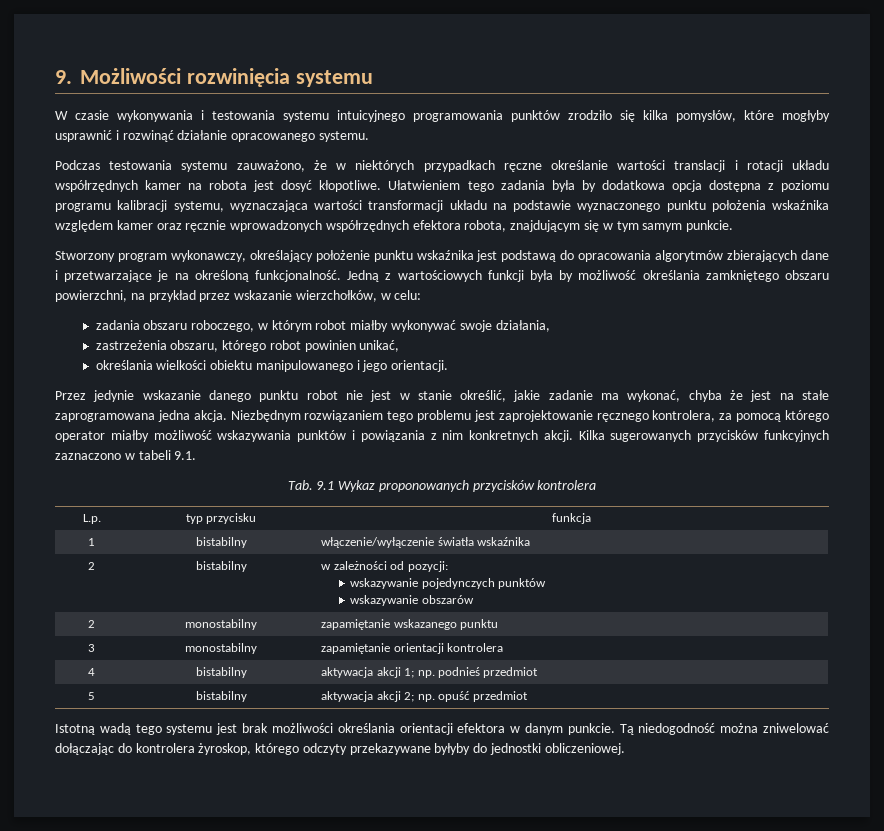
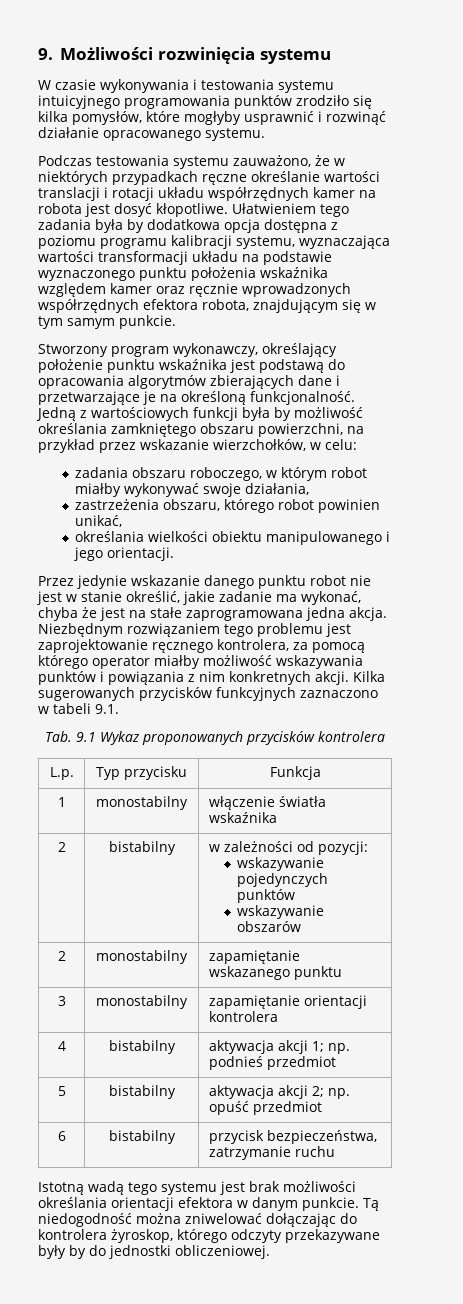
- L.p. | typ przycisku | funkcja
+ L.p. | Typ przycisku | Funkcja
- 1 | bistabilny | włączenie/wyłączenie światła wskaźnika
+ 1 | monostabilny | włączenie światła wskaźnika
+ 6 | bistabilny | przycisk bezpieczeństwa, zatrzymanie ruchu
- Tą niedogodność można zniwelować dołączając do kontrolera żyroskop, którego odczyty przekazywane byłyby do jednostki obliczeniowej.
+ Tą niedogodność można zniwelować dołączając do kontrolera żyroskop, którego odczyty przekazywane były by do jednostki obliczeniowej.

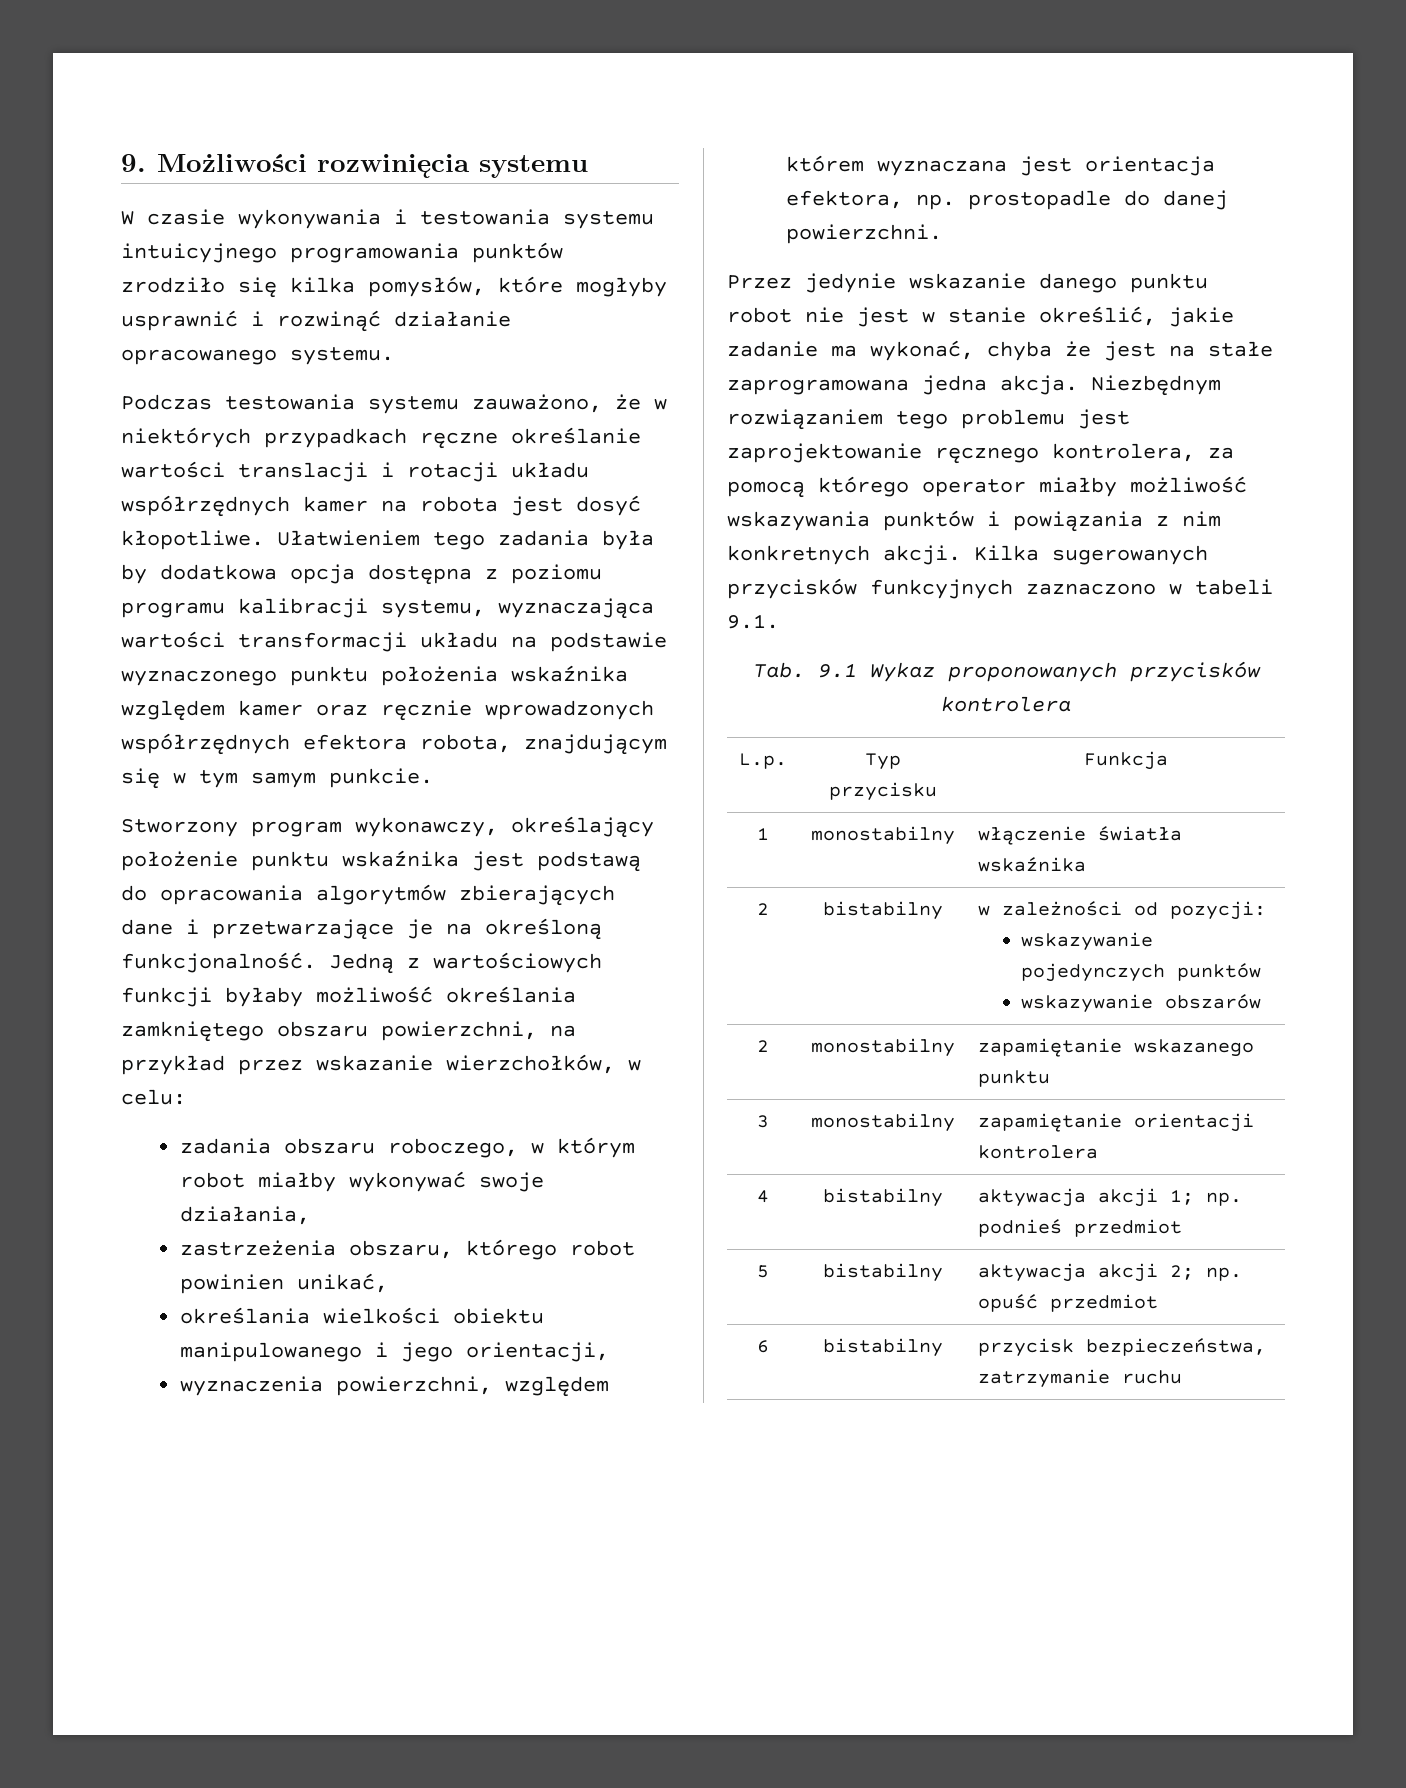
- Jedną z wartościowych funkcji była by możliwość określania zamkniętego obszaru powierzchni, na przykład przez wskazanie wierzchołków, w celu:
+ Jedną z wartościowych funkcji byłaby możliwość określania zamkniętego obszaru powierzchni, na przykład przez wskazanie wierzchołków, w celu:
- określania wielkości obiektu manipulowanego i jego orientacji.
+ określania wielkości obiektu manipulowanego i jego orientacji,
+ wyznaczenia powierzchni, względem którem wyznaczana jest orientacja efektora, np. prostopadle do danej powierzchni.
- Istotną wadą tego systemu jest brak możliwości określania orientacji efektora w danym punkcie. Tą niedogodność można zniwelować dołączając do kontrolera żyroskop, którego odczyty przekazywane były by do jednostki obliczeniowej.

